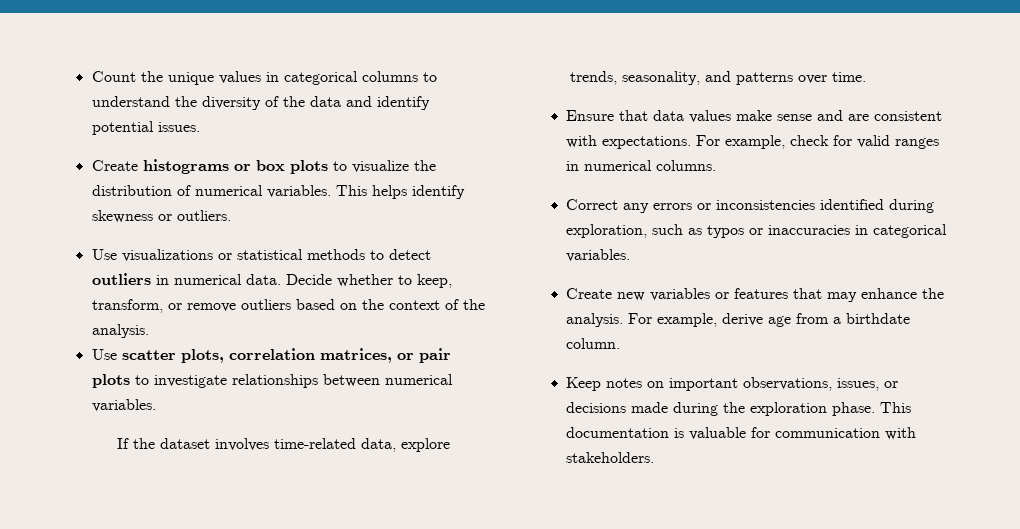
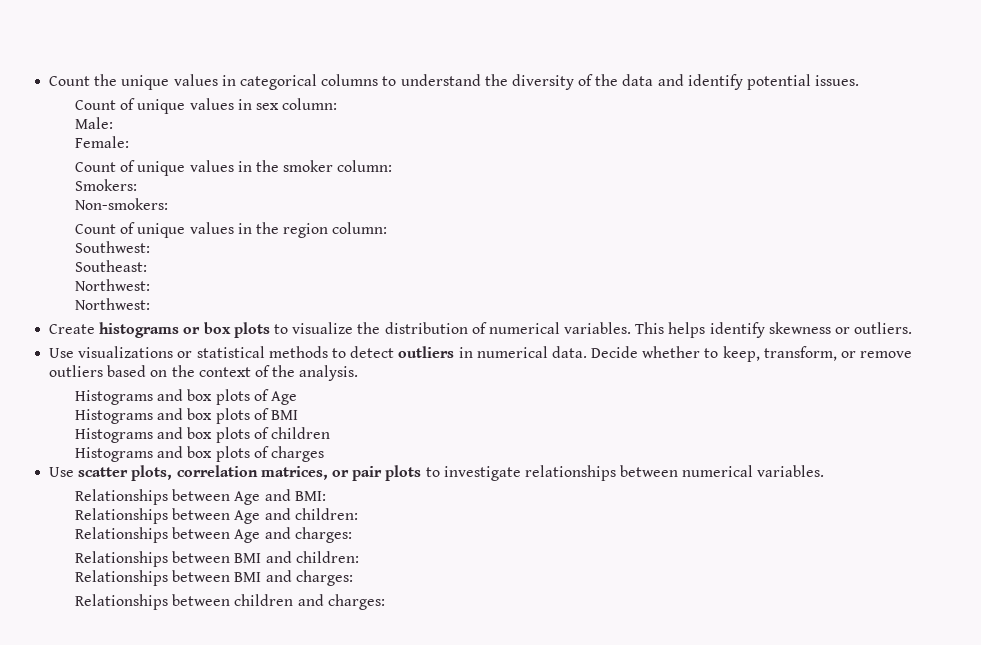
+ Count of unique values in sex column:
+ Male:
+ Female:
+ Count of unique values in the smoker column:
+ Smokers:
+ Non-smokers:
+ Count of unique values in the region column:
+ Southwest:
+ Southeast:
+ Northwest:
+ Northwest:
+ Histograms and box plots of Age
+ Histograms and box plots of BMI
+ Histograms and box plots of children
+ Histograms and box plots of charges
- If the dataset involves time-related data, explore trends, seasonality, and patterns over time.
- Ensure that data values make sense and are consistent with expectations. For example, check for valid ranges in numerical columns.
- Correct any errors or inconsistencies identified during exploration, such as typos or inaccuracies in categorical variables.
- Create new variables or features that may enhance the analysis. For example, derive age from a birthdate column.
- Keep notes on important observations, issues, or decisions made during the exploration phase. This documentation is valuable for communication with stakeholders.
+ Relationships between Age and BMI:
+ Relationships between Age and children:
+ Relationships between Age and charges:
+ Relationships between BMI and children:
+ Relationships between BMI and charges:
+ Relationships between children and charges:

